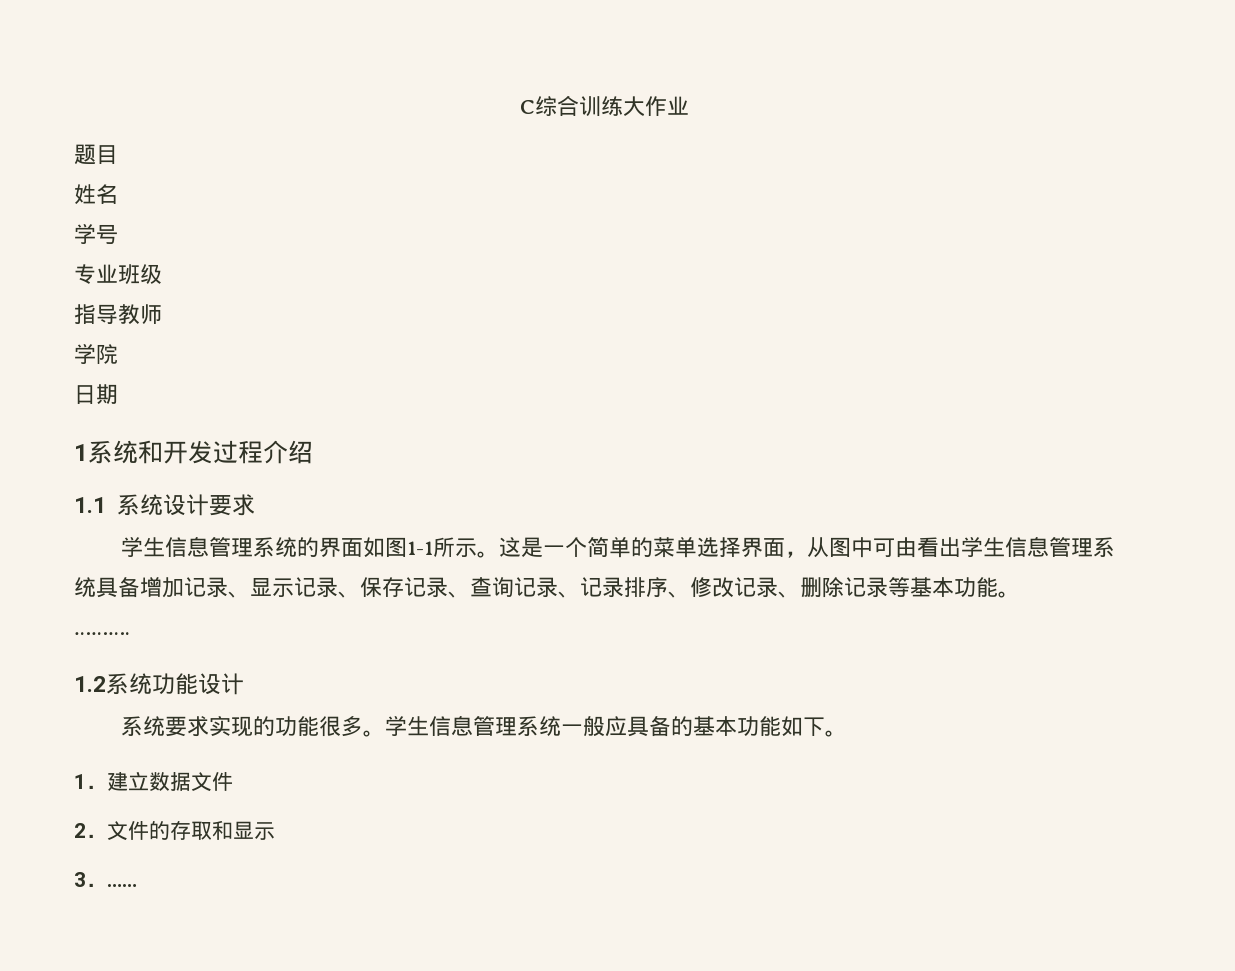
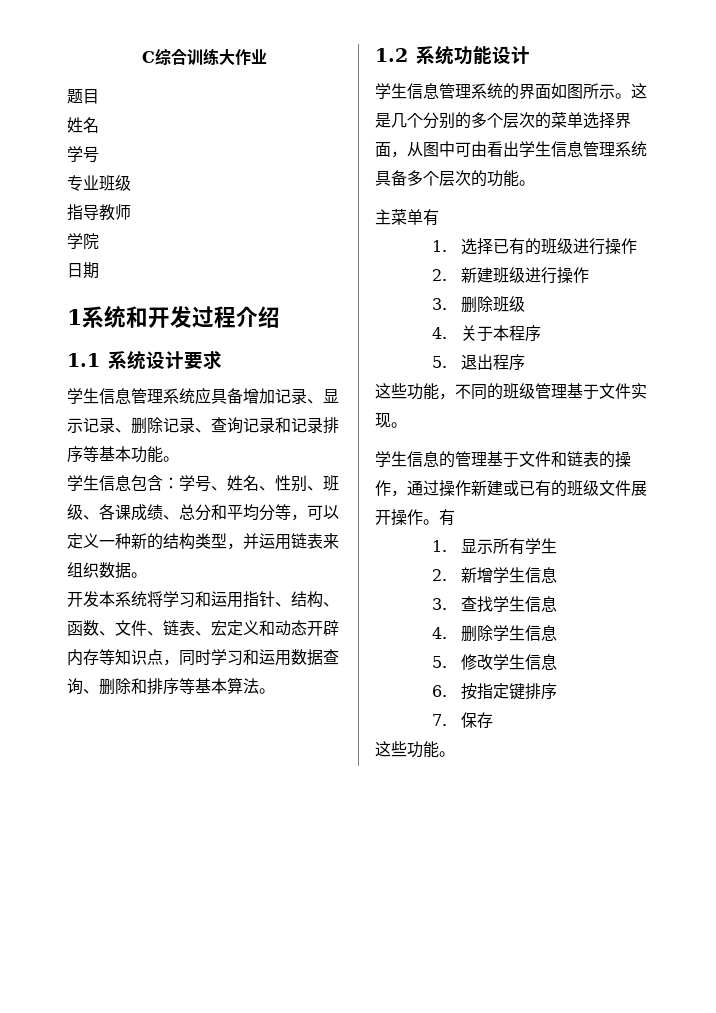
+ 学生信息管理系统应具备增加记录、显示记录、删除记录、查询记录和记录排序等基本功能。
+ 学生信息包含：学号、姓名、性别、班级、各课成绩、总分和平均分等，可以定义一种新的结构类型，并运用链表来组织数据。
+ 开发本系统将学习和运用指针、结构、函数、文件、链表、宏定义和动态开辟内存等知识点，同时学习和运用数据查询、删除和排序等基本算法。
+ 1.2系统功能设计
- 学生信息管理系统的界面如图1-1所示。
+ 学生信息管理系统的界面如图所示。
- 这是一个简单的菜单选择界面，从图中可由看出学生信息管理系统具备增加记录、显示记录、保存记录、查询记录、记录排序、修改记录、删除记录等基本功能。
- ……….
- 1.2系统功能设计
- 系统要求实现的功能很多。学生信息管理系统一般应具备的基本功能如下。
- 1．建立数据文件
- 2．文件的存取和显示
- 3．……
+ 这是几个分别的多个层次的菜单选择界面，从图中可由看出学生信息管理系统具备多个层次的功能。
+ 主菜单有
+ 1.选择已有的班级进行操作
+ 2.新建班级进行操作
+ 3.删除班级
+ 4.关于本程序
+ 5.退出程序
+ 这些功能，不同的班级管理基于文件实现。
+ 学生信息的管理基于文件和链表的操作，通过操作新建或已有的班级文件展开操作。有
+ 1.显示所有学生
+ 2.新增学生信息
+ 3.查找学生信息
+ 4.删除学生信息
+ 5.修改学生信息
+ 6.按指定键排序
+ 7.保存
+ 这些功能。

